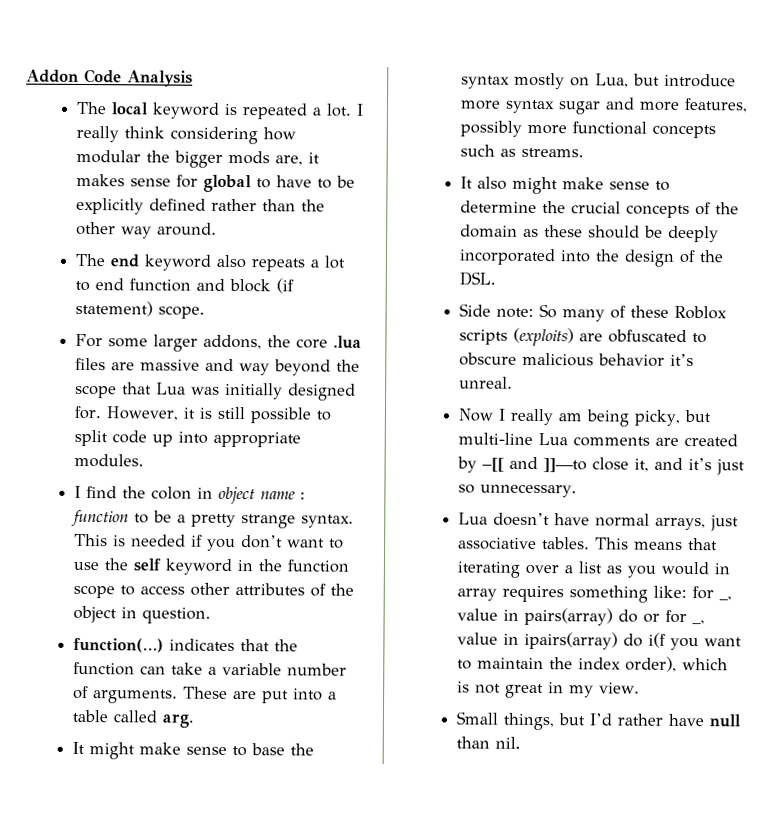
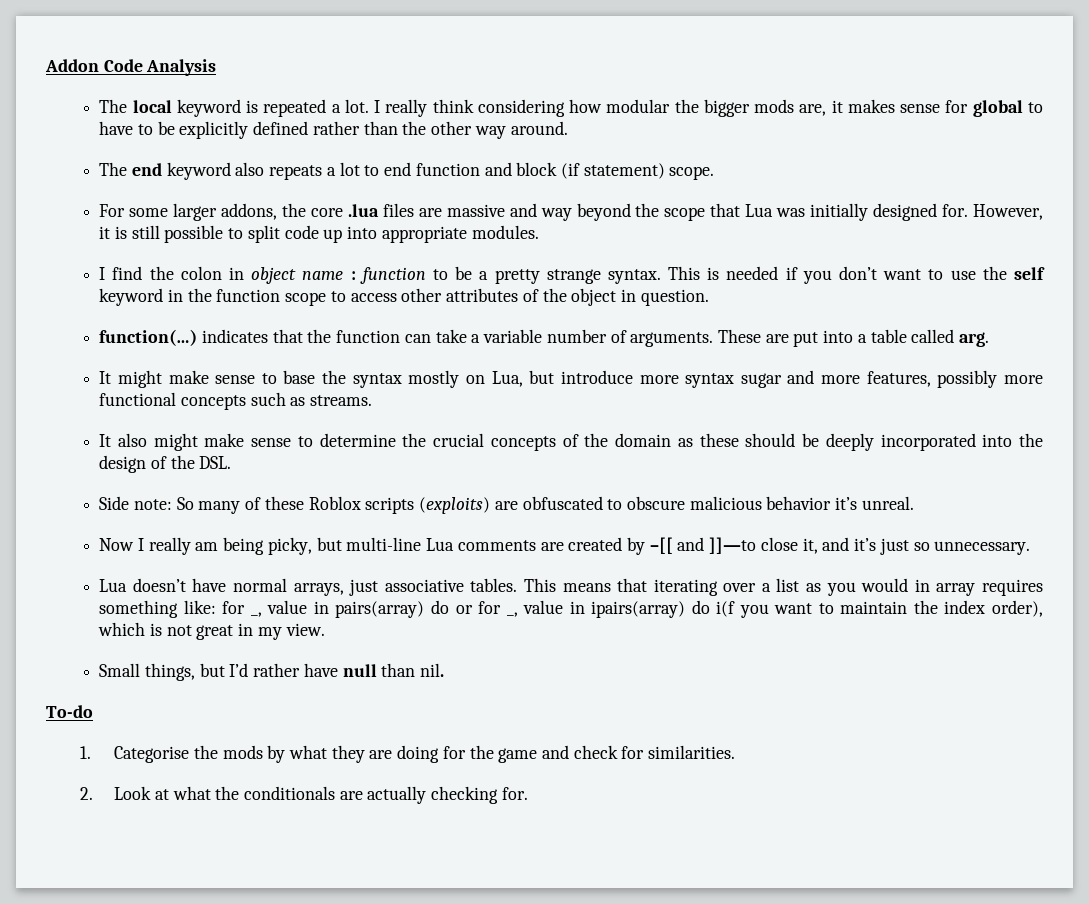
+ To-do
+ 1. Categorise the mods by what they are doing for the game and check for similarities.
+ 2. Look at what the conditionals are actually checking for.

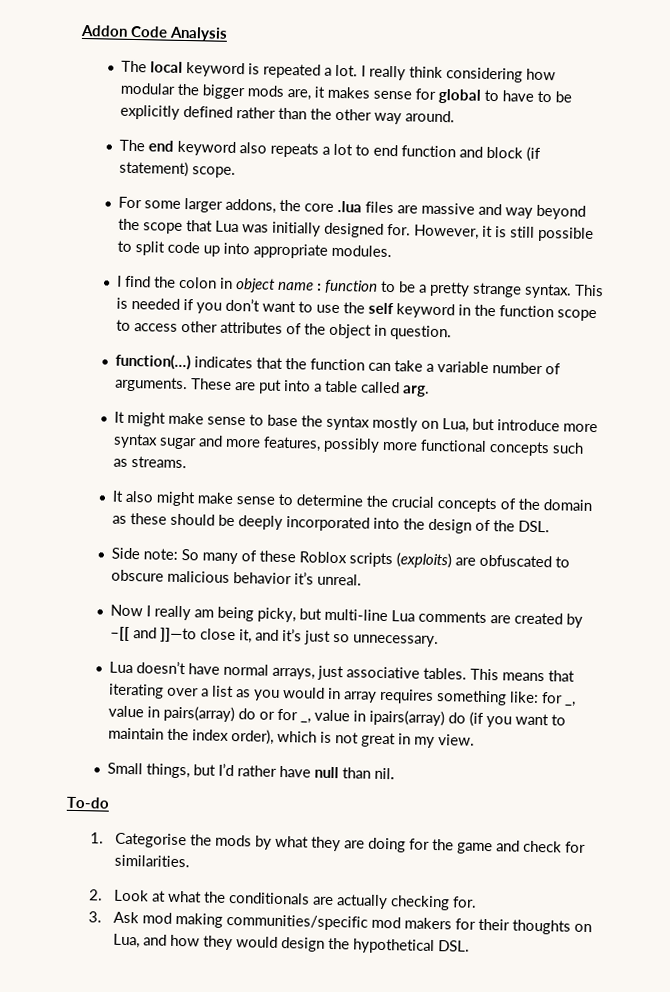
- This means that iterating over a list as you would in array requires something like: for _, value in pairs(array) do or for _, value in ipairs(array) do i(f you want to maintain the index order), which is not great in my view.
+ This means that iterating over a list as you would in array requires something like: for _, value in pairs(array) do or for _, value in ipairs(array) do (if you want to maintain the index order), which is not great in my view.
+ 3. Ask mod making communities/specific mod makers for their thoughts on Lua, and how they would design the hypothetical DSL.

